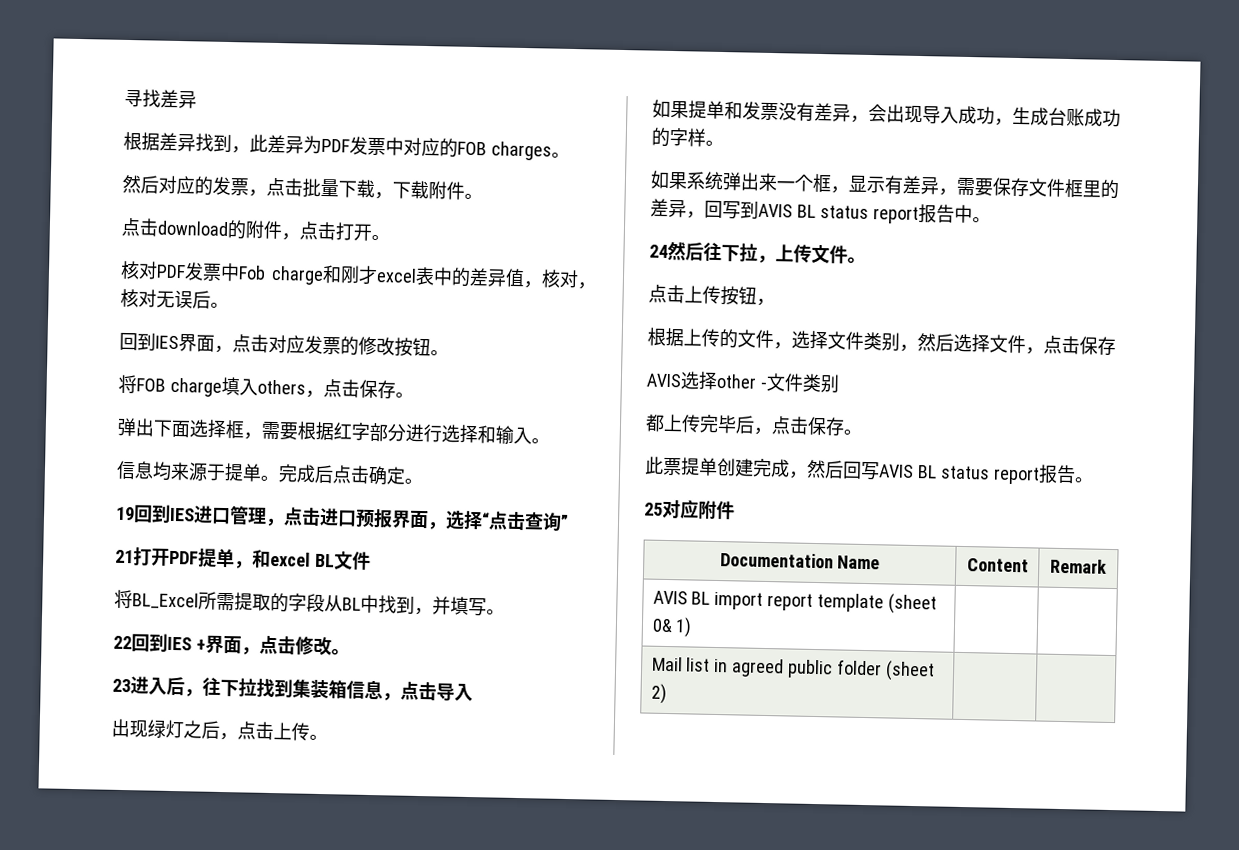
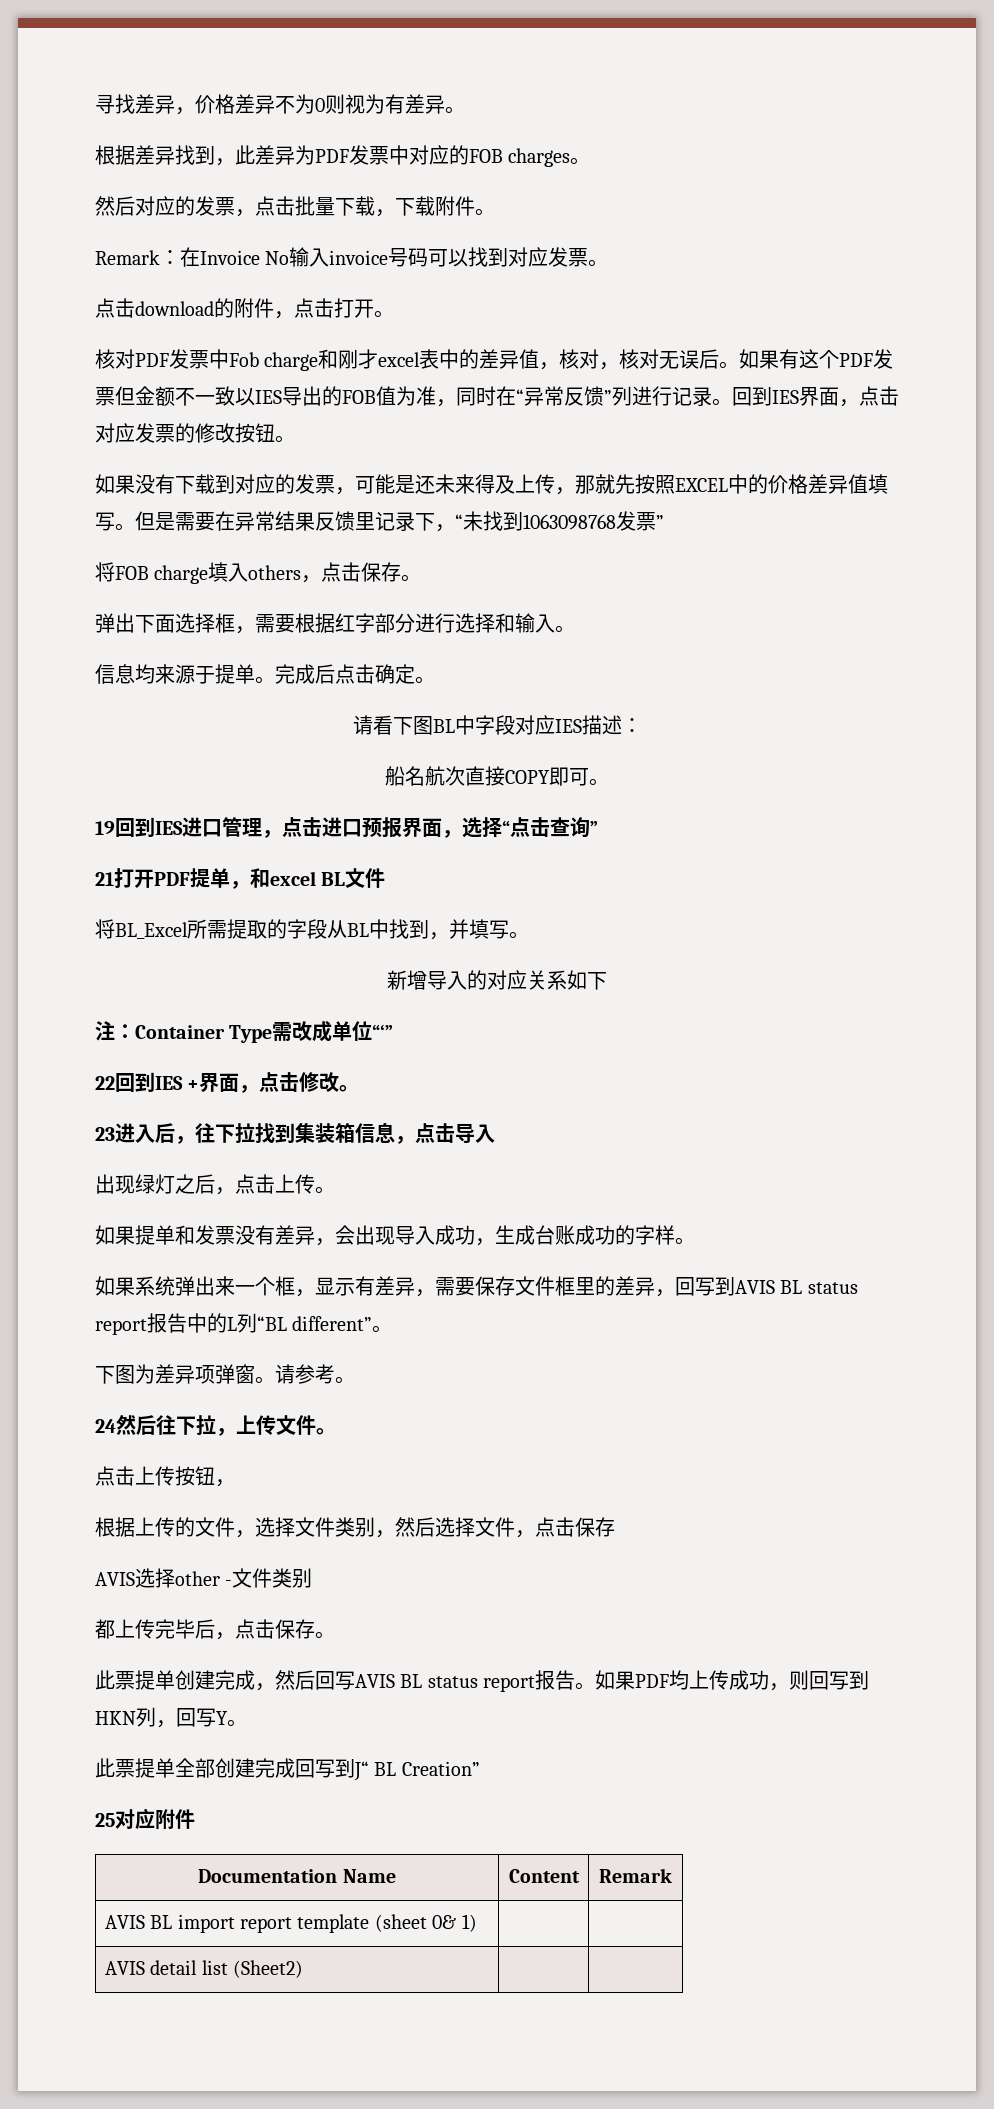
- 寻找差异
+ 寻找差异，价格差异不为0则视为有差异。
+ Remark：在Invoice No输入invoice号码可以找到对应发票。
- 核对PDF发票中Fob charge和刚才excel表中的差异值，核对，核对无误后。
- 回到IES界面，点击对应发票的修改按钮。
+ 核对PDF发票中Fob charge和刚才excel表中的差异值，核对，核对无误后。如果有这个PDF发票但金额不一致以IES导出的FOB值为准，同时在“异常反馈”列进行记录。回到IES界面，点击对应发票的修改按钮。
+ 如果没有下载到对应的发票，可能是还未来得及上传，那就先按照EXCEL中的价格差异值填写。但是需要在异常结果反馈里记录下，“未找到1063098768发票”
+ 请看下图BL中字段对应IES描述：
+ 船名航次直接COPY即可。
+ 新增导入的对应关系如下
+ 注：Container Type需改成单位“‘”
- 如果系统弹出来一个框，显示有差异，需要保存文件框里的差异，回写到AVIS BL status report报告中。
+ 如果系统弹出来一个框，显示有差异，需要保存文件框里的差异，回写到AVIS BL status report报告中的L列“BL different”。
+ 下图为差异项弹窗。请参考。
+ 如果PDF均上传成功，则回写到HKN列，回写Y。
+ 此票提单全部创建完成回写到J“ BL Creation”
- Mail list in agreed public folder (sheet 2) | |
+ AVIS detail list (Sheet2) | |

